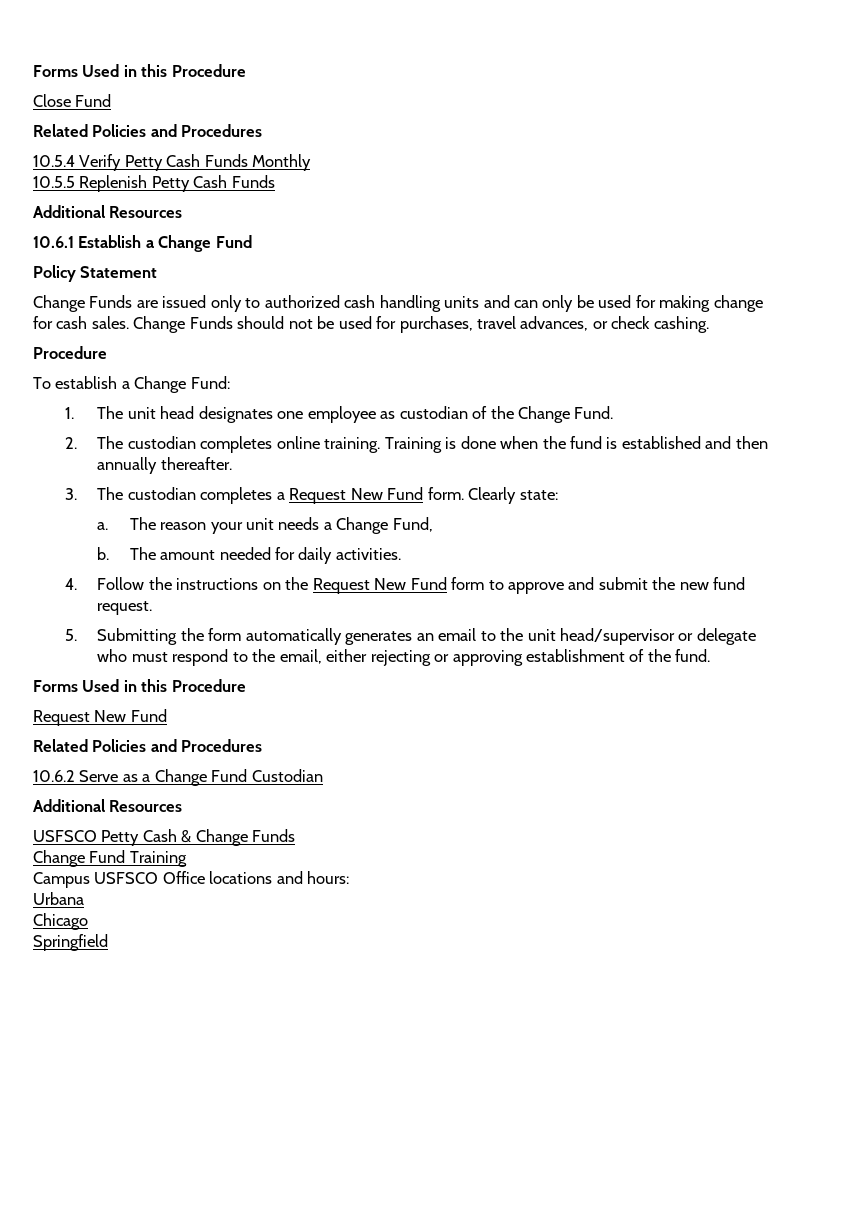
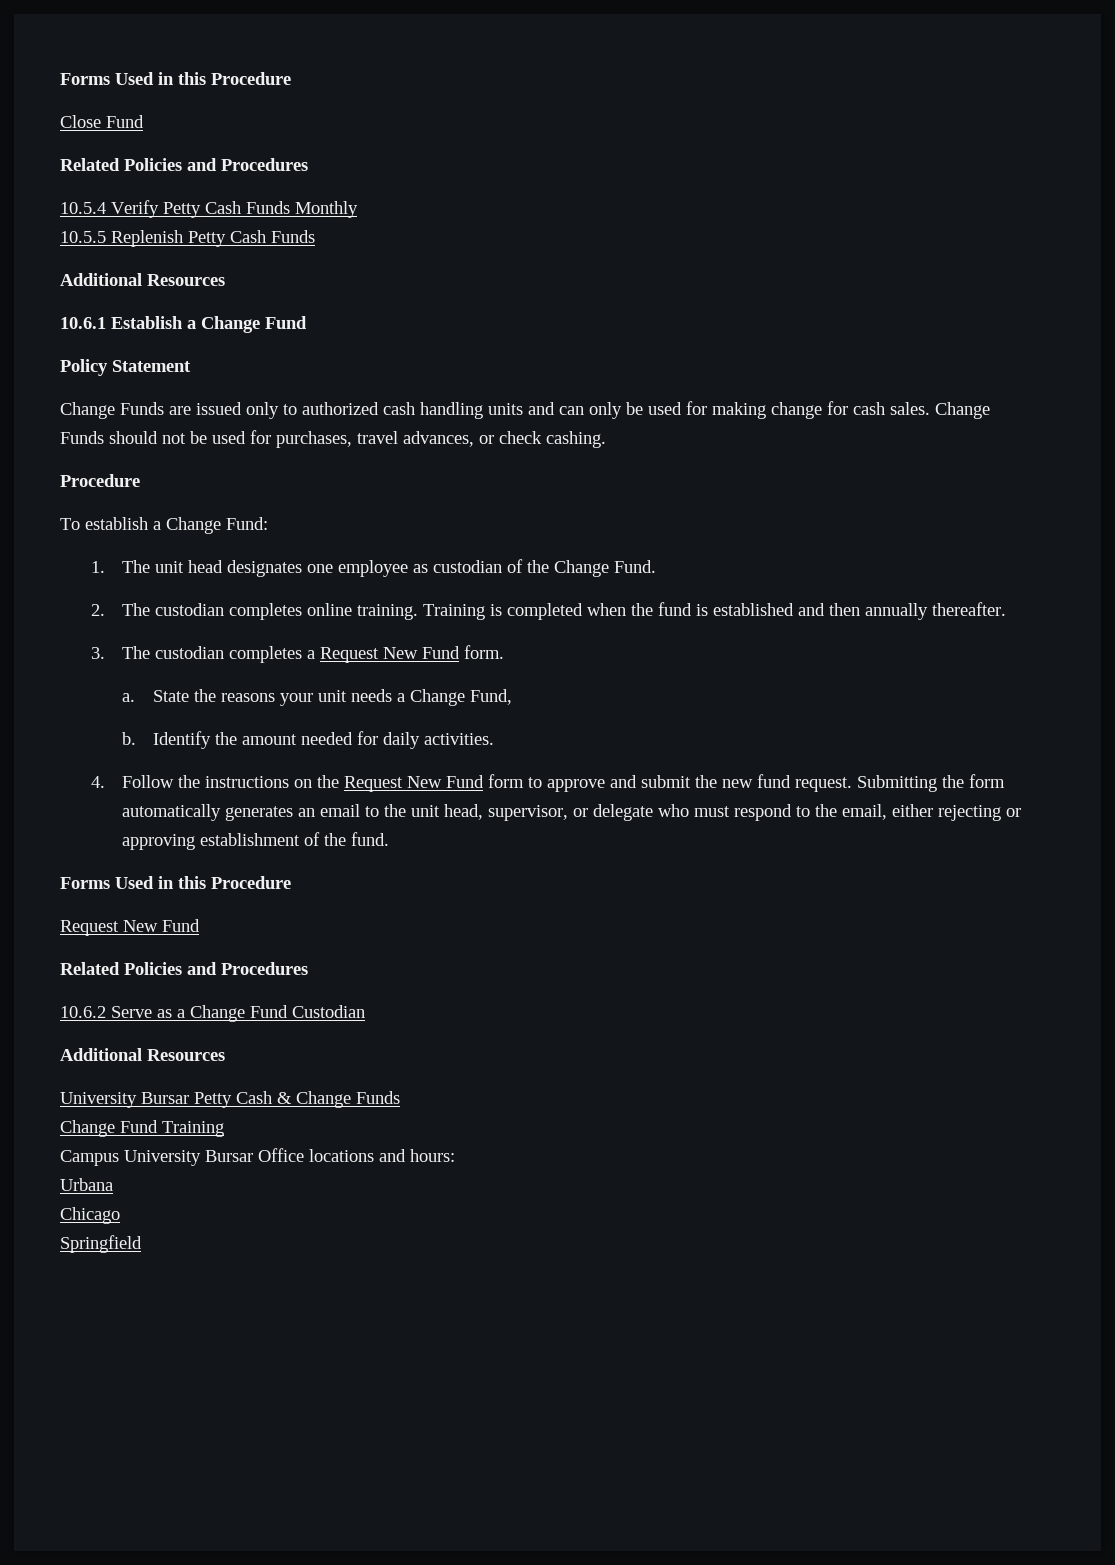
- Training is done when the fund is established and then annually thereafter.
+ Training is completed when the fund is established and then annually thereafter.
- Clearly state:
- The reason your unit needs a Change Fund,
+ State the reasons your unit needs a Change Fund,
- The amount needed for daily activities.
+ Identify the amount needed for daily activities.
- 4. Follow the instructions on the Request New Fund form to approve and submit the new fund request.
- 5. Submitting the form automatically generates an email to the unit head/supervisor or delegate who must respond to the email, either rejecting or approving establishment of the fund.
+ 4. Follow the instructions on the Request New Fund form to approve and submit the new fund request. Submitting the form automatically generates an email to the unit head, supervisor, or delegate who must respond to the email, either rejecting or approving establishment of the fund.
- USFSCO Petty Cash & Change Funds
+ University Bursar Petty Cash & Change Funds
- Campus USFSCO Office locations and hours:
+ Campus University Bursar Office locations and hours:

